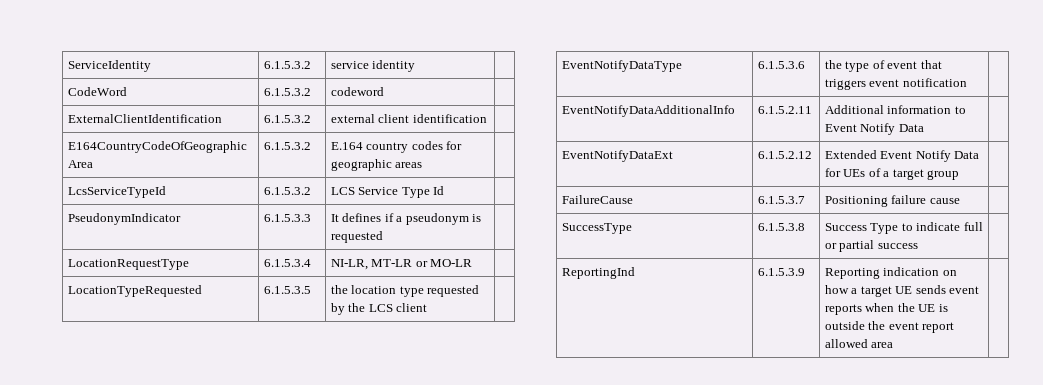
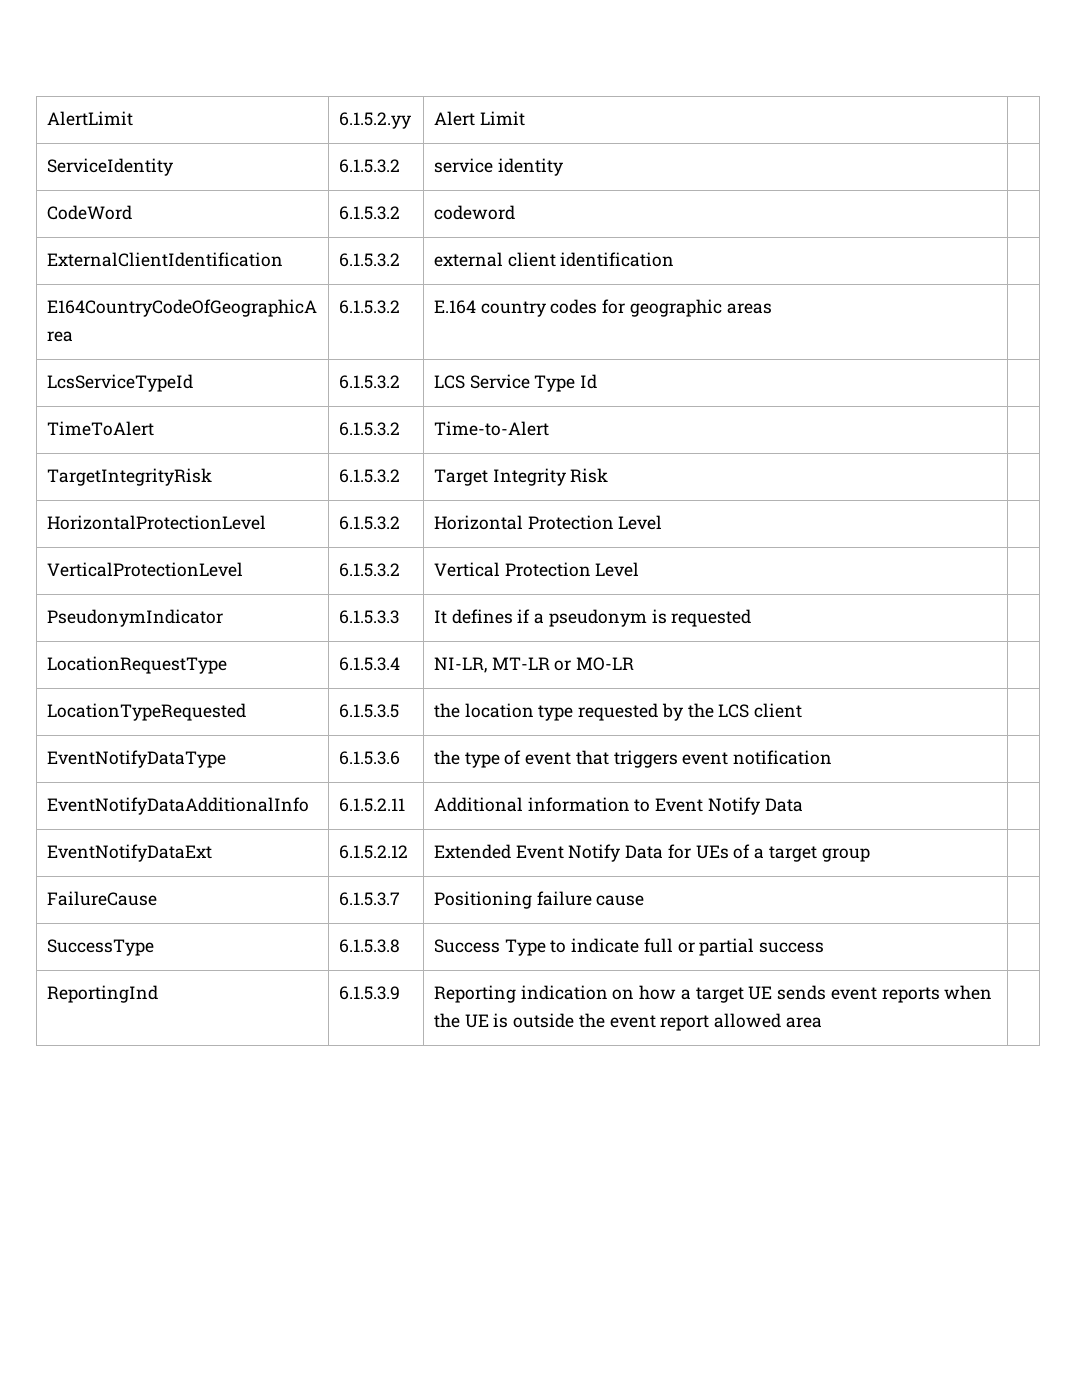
+ AlertLimit | 6.1.5.2.yy | Alert Limit |
+ TimeToAlert | 6.1.5.3.2 | Time-to-Alert |
+ TargetIntegrityRisk | 6.1.5.3.2 | Target Integrity Risk |
+ HorizontalProtectionLevel | 6.1.5.3.2 | Horizontal Protection Level |
+ VerticalProtectionLevel | 6.1.5.3.2 | Vertical Protection Level |

